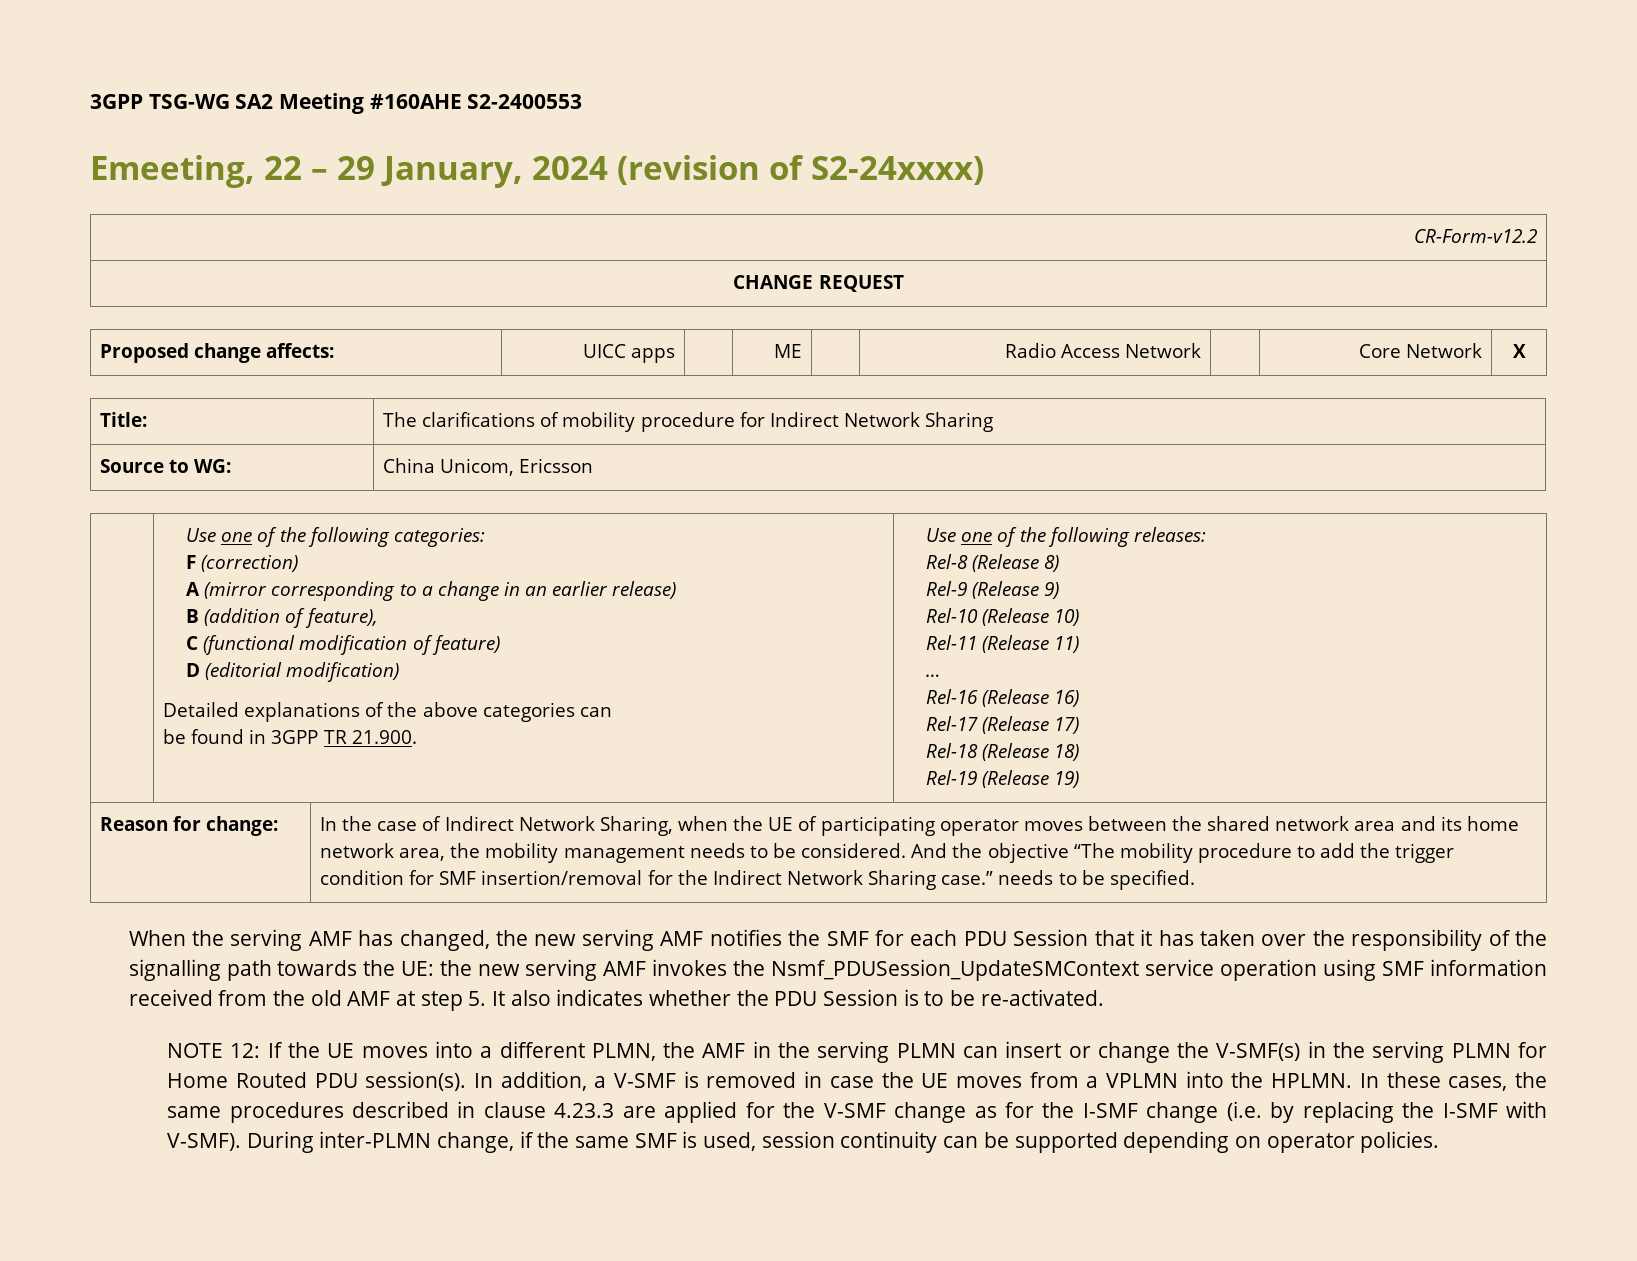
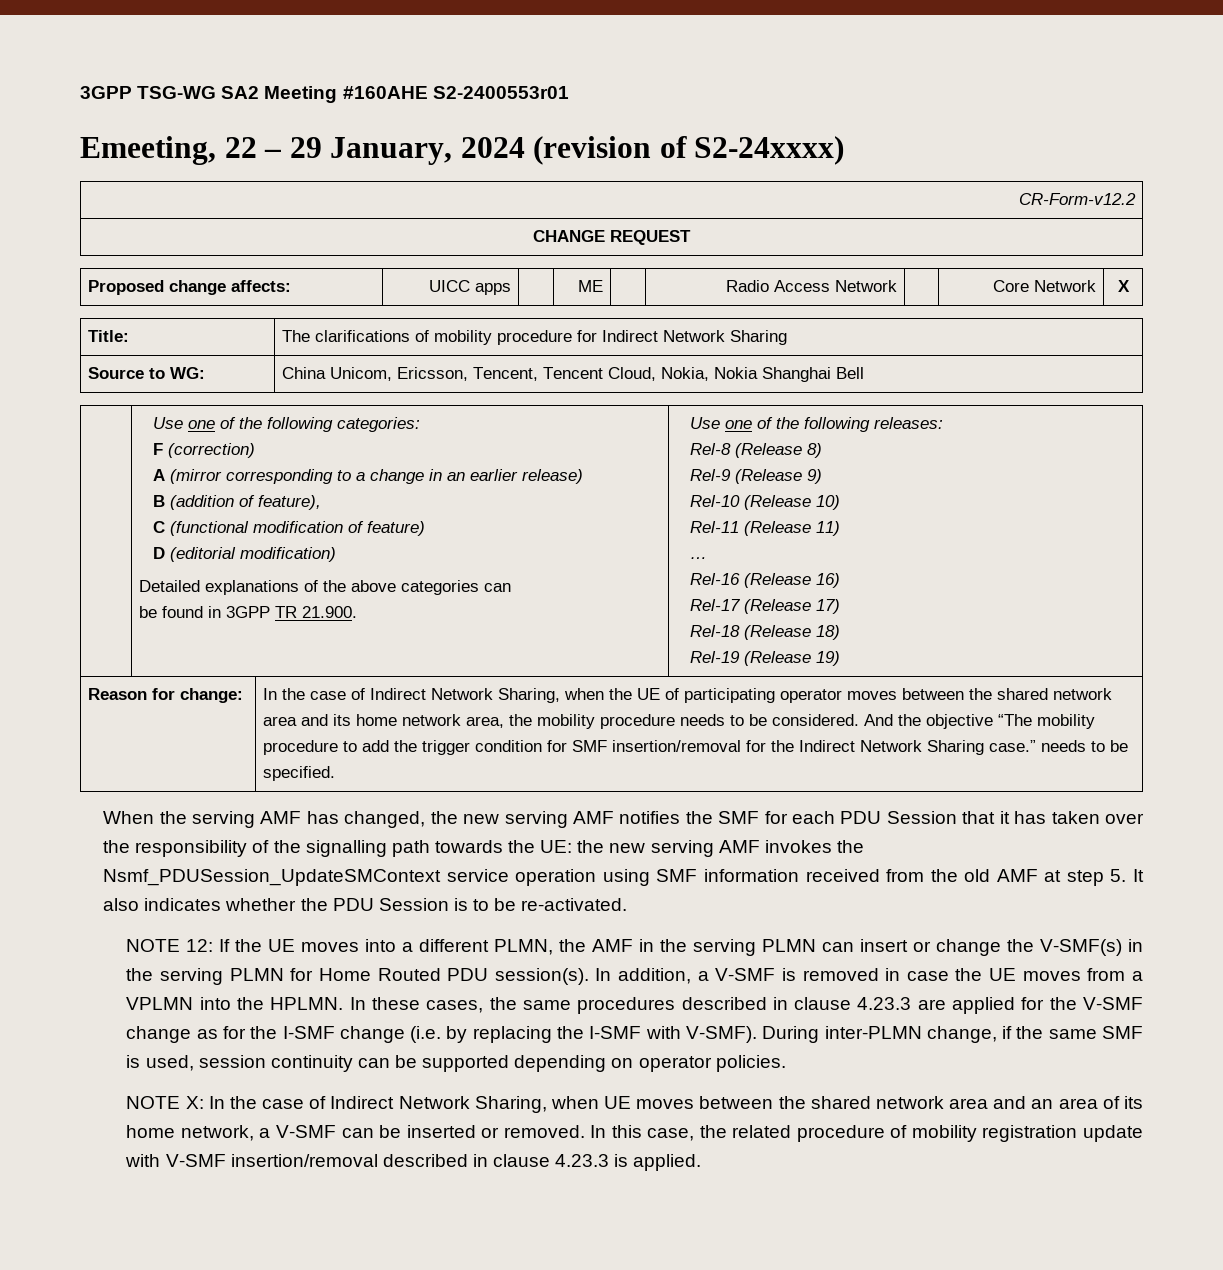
- 3GPP TSG-WG SA2 Meeting #160AHE S2-2400553
+ 3GPP TSG-WG SA2 Meeting #160AHE S2-2400553r01
- Source to WG: | China Unicom, Ericsson
+ Source to WG: | China Unicom, Ericsson, Tencent, Tencent Cloud, Nokia, Nokia Shanghai Bell
- In the case of Indirect Network Sharing, when the UE of participating operator moves between the shared network area and its home network area, the mobility management needs to be considered.
+ In the case of Indirect Network Sharing, when the UE of participating operator moves between the shared network area and its home network area, the mobility procedure needs to be considered.
+ NOTE X: In the case of Indirect Network Sharing, when UE moves between the shared network area and an area of its home network, a V-SMF can be inserted or removed. In this case, the related procedure of mobility registration update with V-SMF insertion/removal described in clause 4.23.3 is applied.

